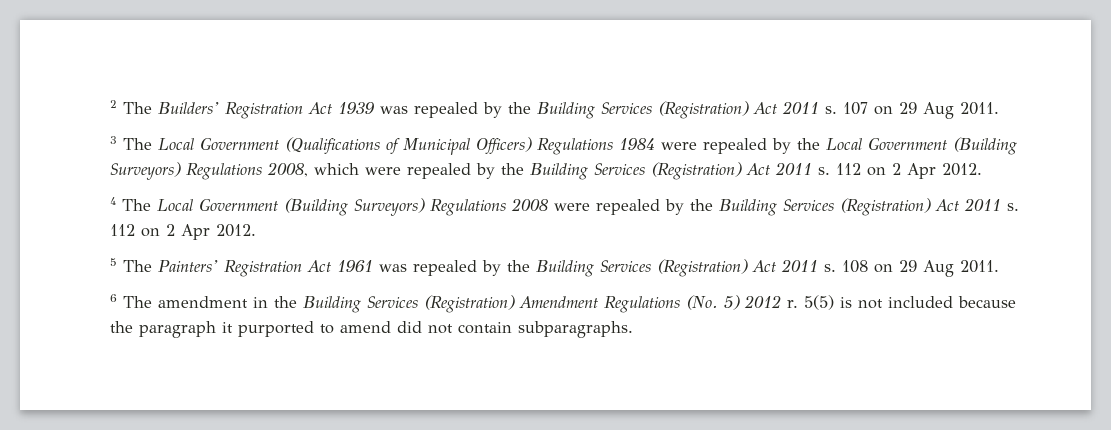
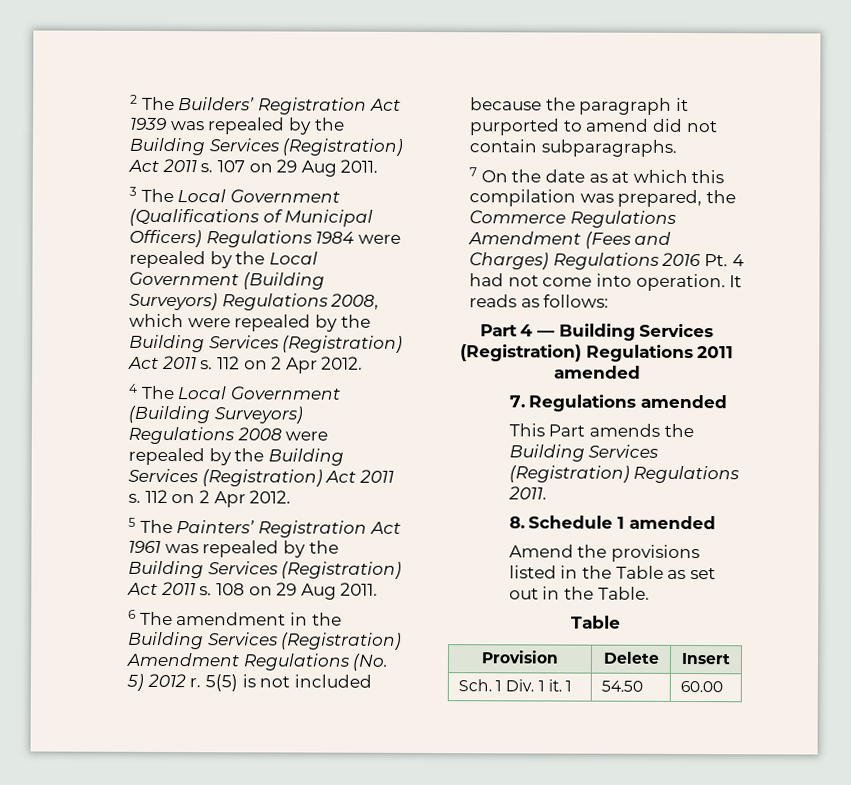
+ 7 On the date as at which this compilation was prepared, the Commerce Regulations Amendment (Fees and Charges) Regulations 2016 Pt. 4 had not come into operation. It reads as follows:
+ Part 4 — Building Services (Registration) Regulations 2011 amended
+ 7. Regulations amended
+ This Part amends the Building Services (Registration) Regulations 2011.
+ 8. Schedule 1 amended
+ Amend the provisions listed in the Table as set out in the Table.
+ Table
+ Provision | Delete | Insert
+ Sch. 1 Div. 1 it. 1 | 54.50 | 60.00

